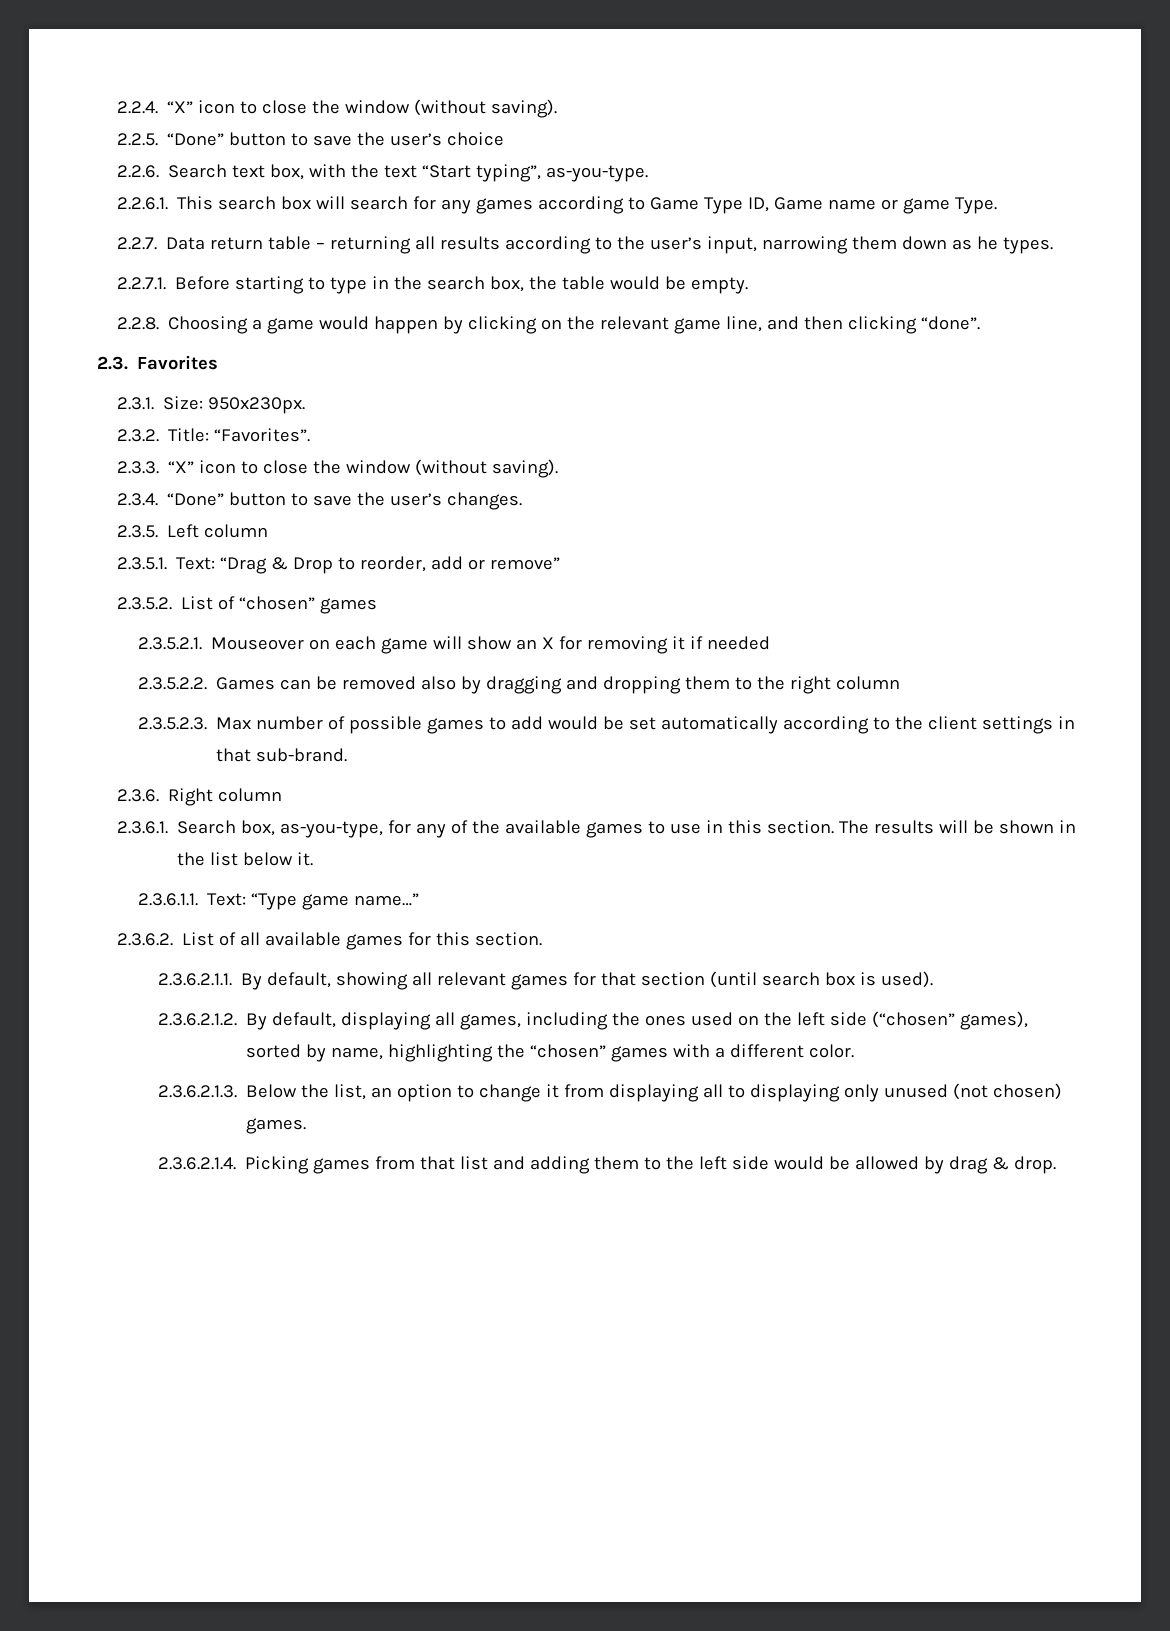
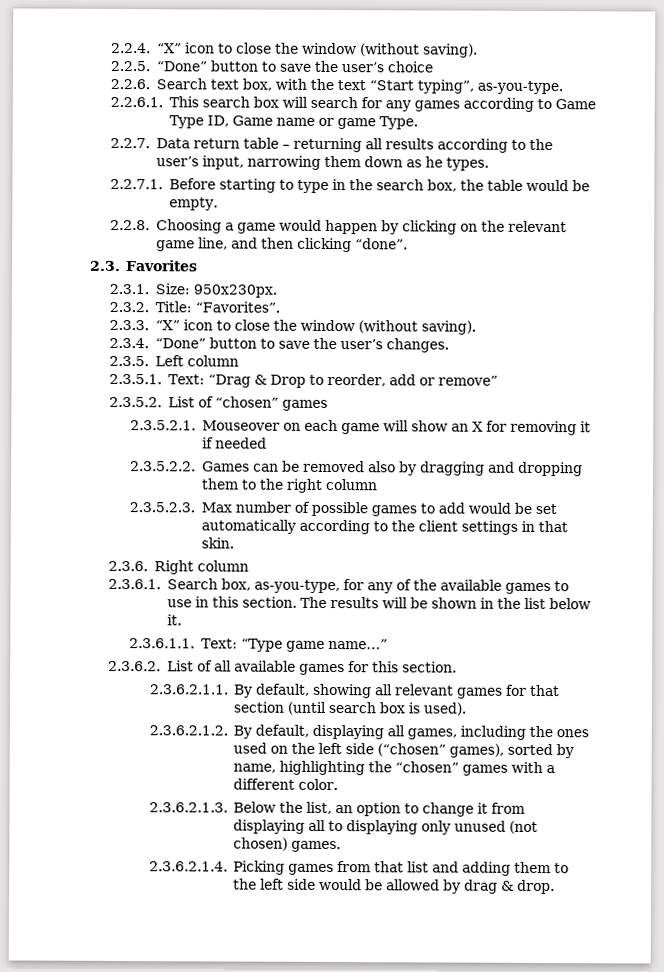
- 2.3.5.2.3. Max number of possible games to add would be set automatically according to the client settings in that sub-brand.
+ 2.3.5.2.3. Max number of possible games to add would be set automatically according to the client settings in that skin.

